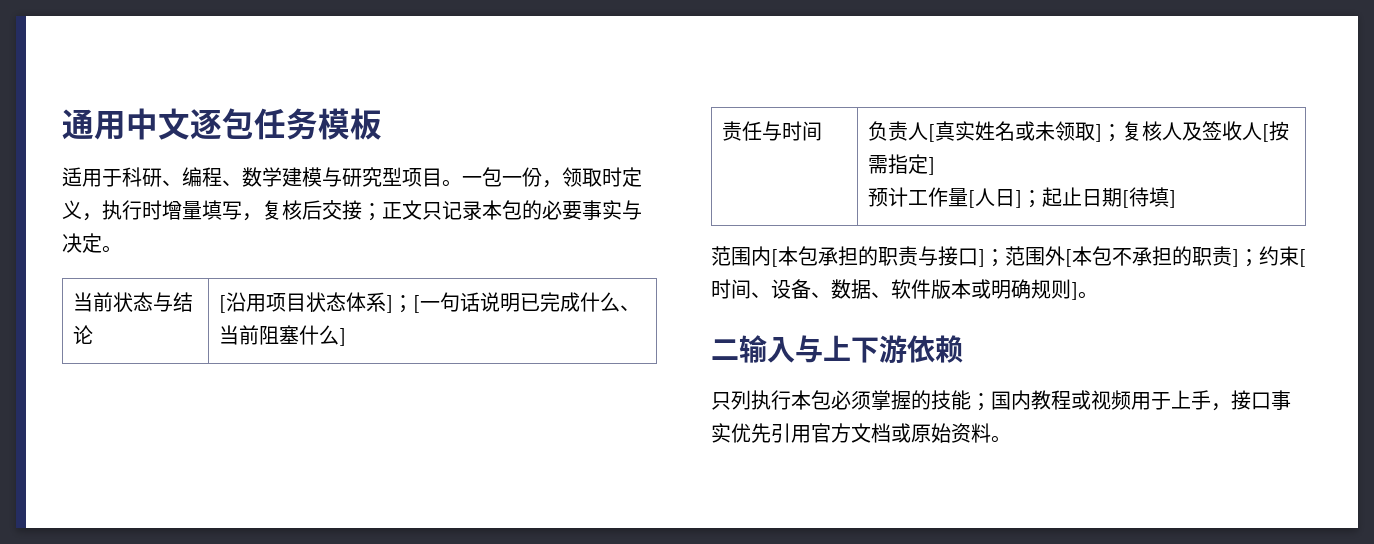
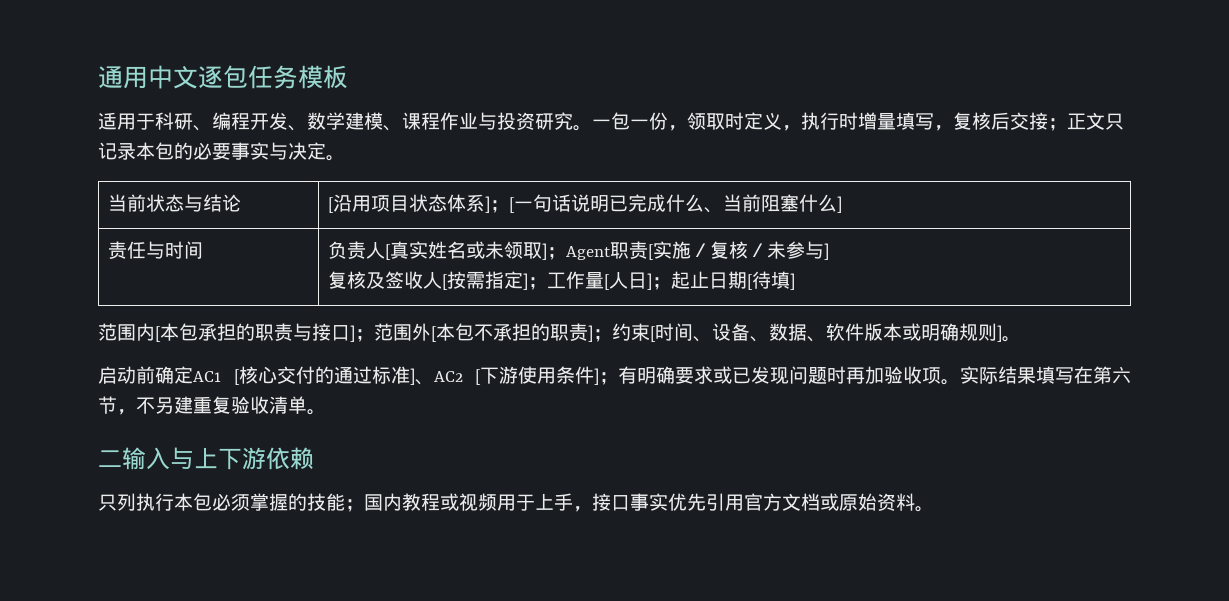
- 适用于科研、编程、数学建模与研究型项目。
+ 适用于科研、编程开发、数学建模、课程作业与投资研究。
- 责任与时间 | 负责人[真实姓名或未领取]；复核人及签收人[按需指定]
- 预计工作量[人日]；起止日期[待填]
+ 责任与时间 | 负责人[真实姓名或未领取]；Agent职责[实施／复核／未参与]
+ 复核及签收人[按需指定]；工作量[人日]；起止日期[待填]
+ 启动前确定AC1 [核心交付的通过标准]、AC2 [下游使用条件]；有明确要求或已发现问题时再加验收项。实际结果填写在第六节，不另建重复验收清单。

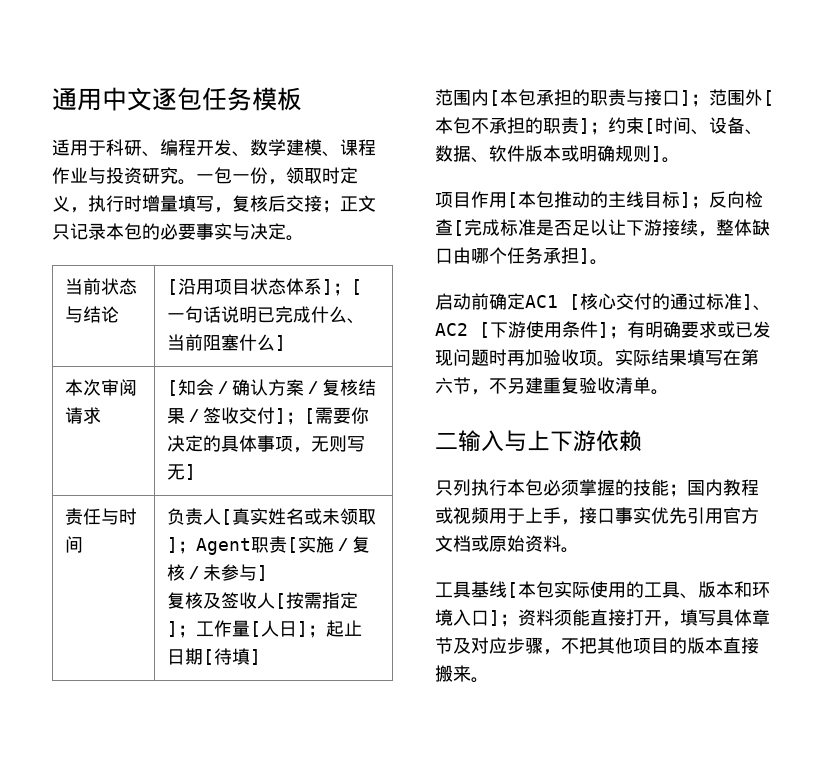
+ 本次审阅请求 | [知会／确认方案／复核结果／签收交付]；[需要你决定的具体事项，无则写无]
+ 项目作用[本包推动的主线目标]；反向检查[完成标准是否足以让下游接续，整体缺口由哪个任务承担]。
+ 工具基线[本包实际使用的工具、版本和环境入口]；资料须能直接打开，填写具体章节及对应步骤，不把其他项目的版本直接搬来。

